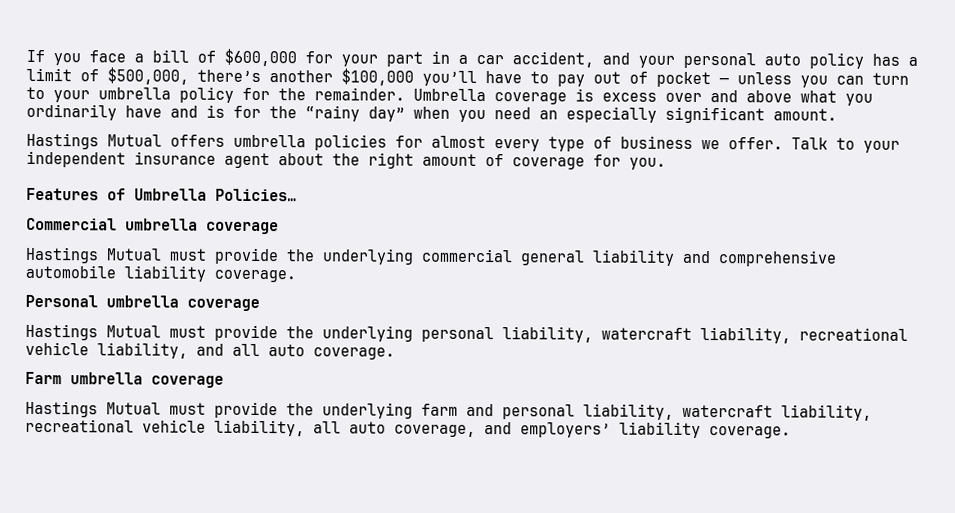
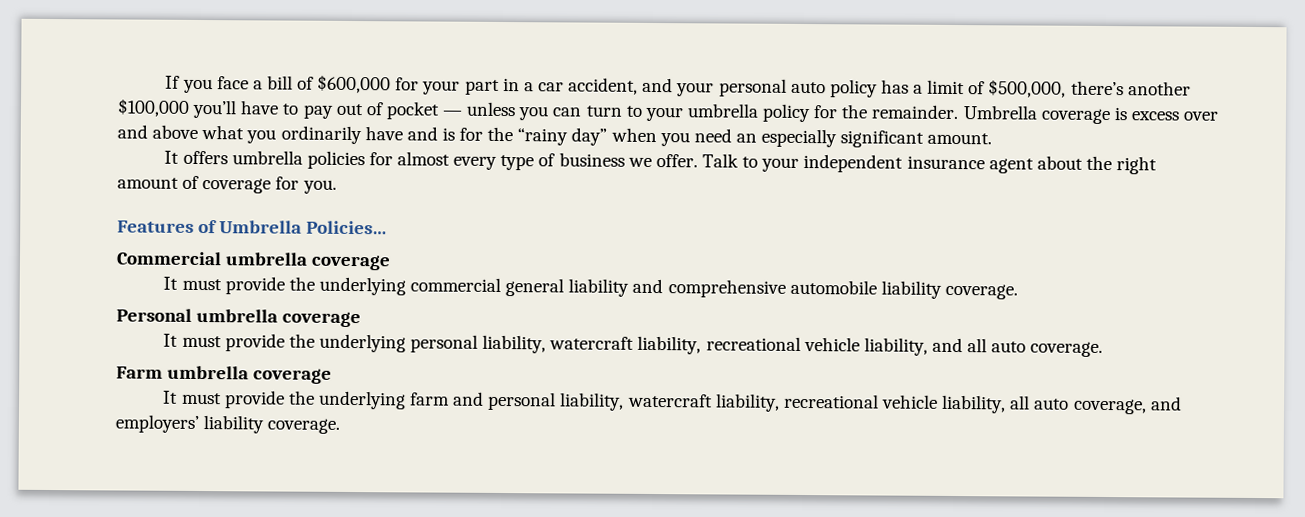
- Hastings Mutual offers umbrella policies for almost every type of business we offer.
+ It offers umbrella policies for almost every type of business we offer.
- Hastings Mutual must provide the underlying commercial general liability and comprehensive automobile liability coverage.
+ It must provide the underlying commercial general liability and comprehensive automobile liability coverage.
- Hastings Mutual must provide the underlying personal liability, watercraft liability, recreational vehicle liability, and all auto coverage.
+ It must provide the underlying personal liability, watercraft liability, recreational vehicle liability, and all auto coverage.
- Hastings Mutual must provide the underlying farm and personal liability, watercraft liability, recreational vehicle liability, all auto coverage, and employers’ liability coverage.
+ It must provide the underlying farm and personal liability, watercraft liability, recreational vehicle liability, all auto coverage, and employers’ liability coverage.

